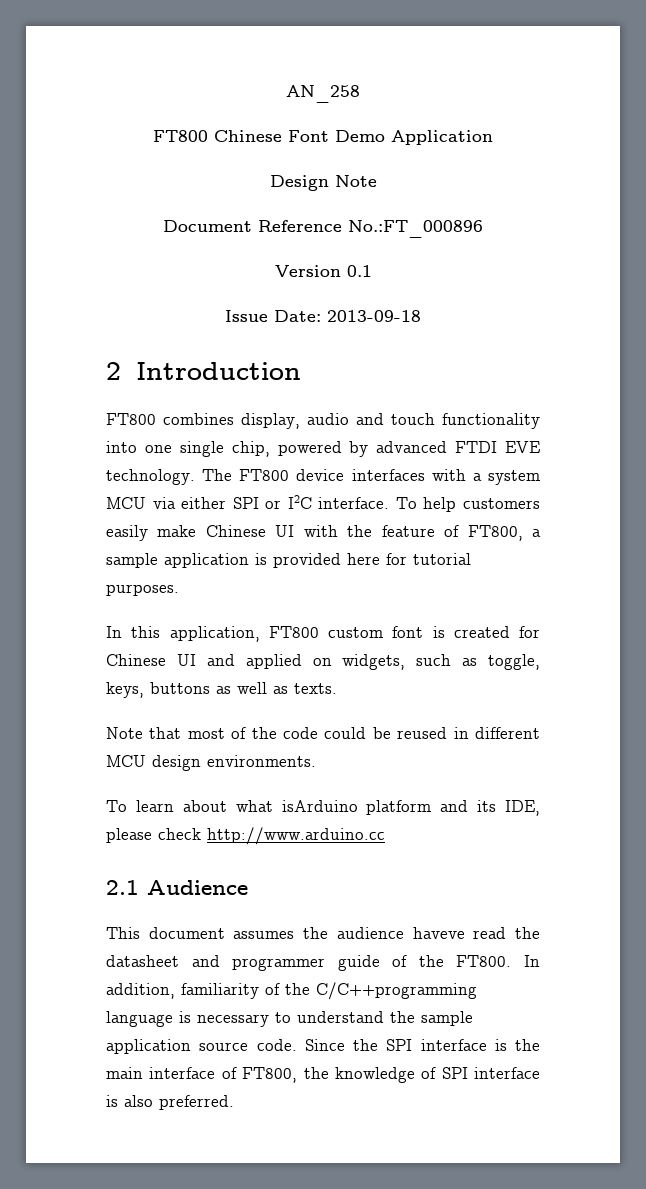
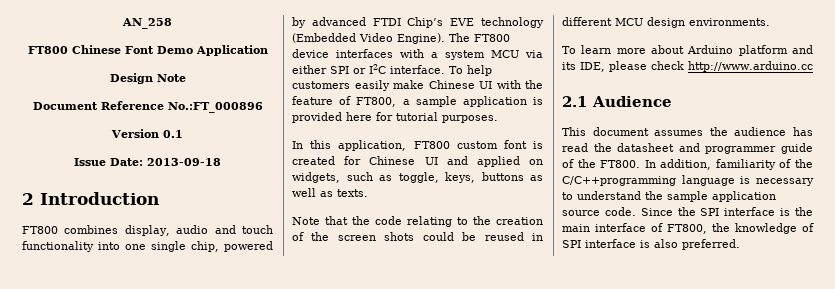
- FT800 combines display, audio and touch functionality into one single chip, powered by advanced FTDI EVE technology.
+ FT800 combines display, audio and touch functionality into one single chip, powered by advanced FTDI Chip’s EVE technology (Embedded Video Engine).
- Note that most of the code could be reused in different MCU design environments.
+ Note that the code relating to the creation of the screen shots could be reused in different MCU design environments.
- To learn about what isArduino platform and its IDE, please check http://www.arduino.cc
+ To learn more about Arduino platform and its IDE, please check http://www.arduino.cc
- This document assumes the audience haveve read the datasheet and programmer guide of the FT800.
+ This document assumes the audience has read the datasheet and programmer guide of the FT800.

